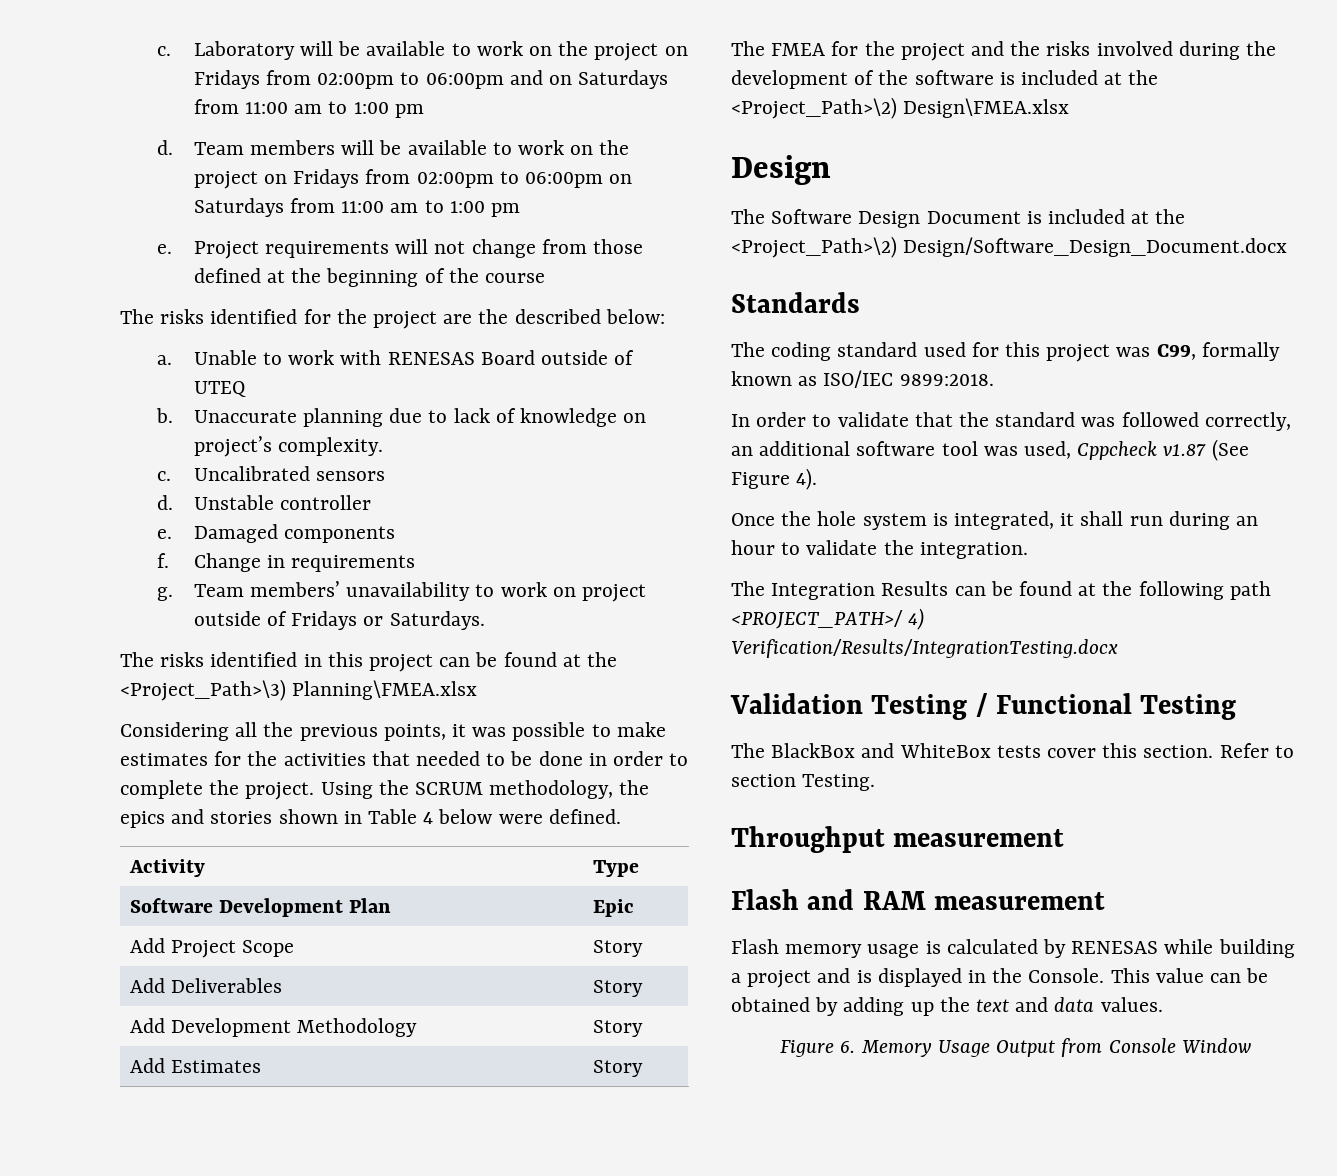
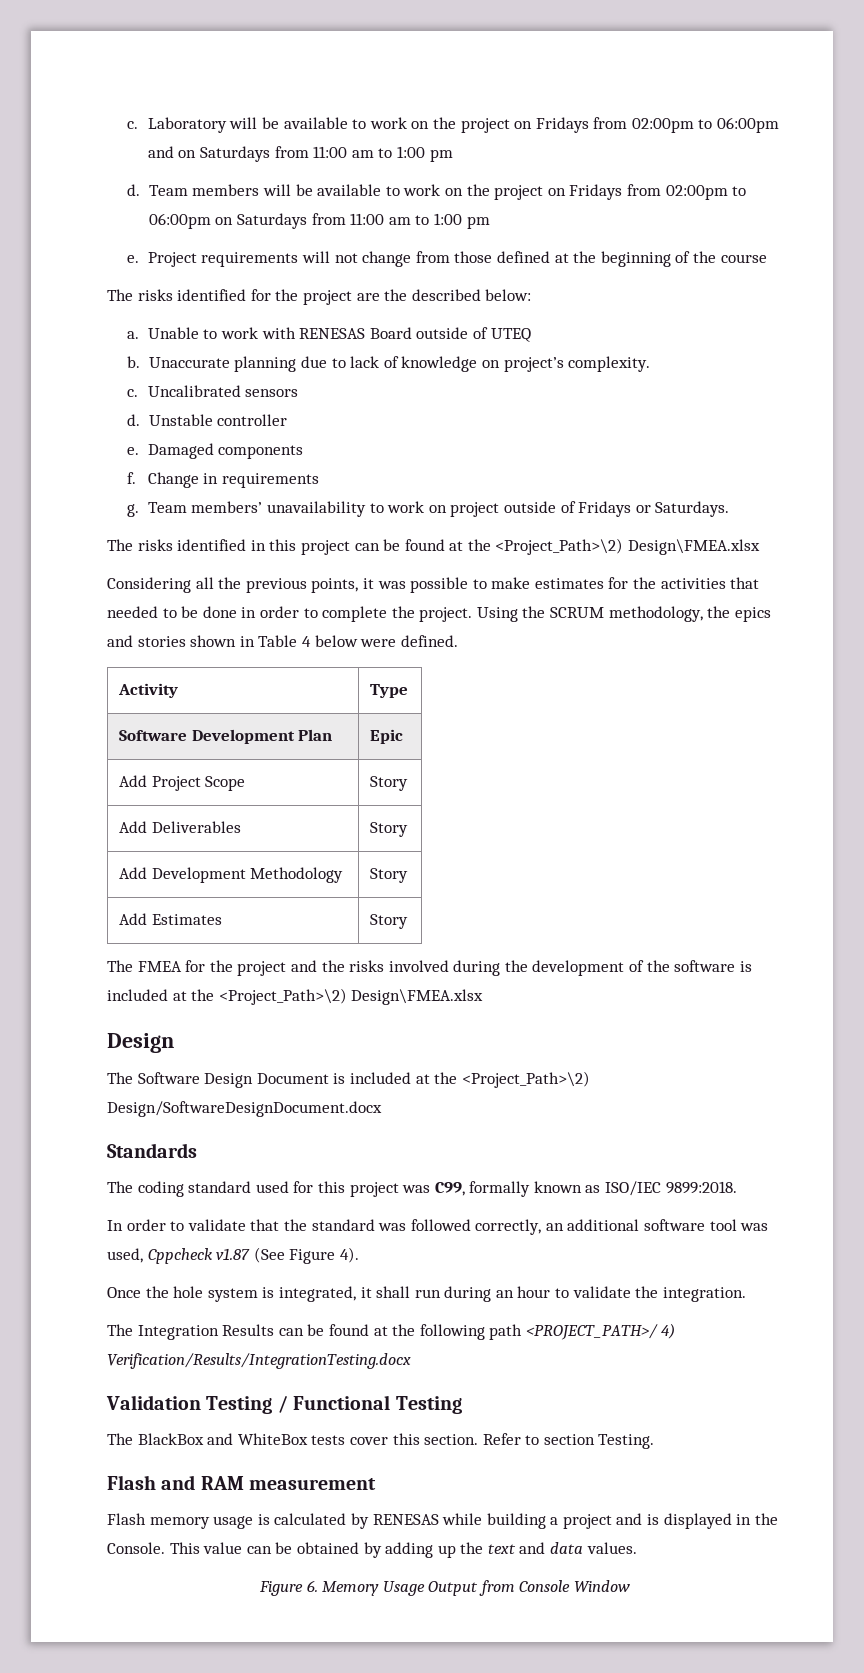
- The risks identified in this project can be found at the <Project_Path>\3) Planning\FMEA.xlsx
+ The risks identified in this project can be found at the <Project_Path>\2) Design\FMEA.xlsx
- The Software Design Document is included at the <Project_Path>\2) Design/Software_Design_Document.docx
+ The Software Design Document is included at the <Project_Path>\2) Design/SoftwareDesignDocument.docx
- Throughput measurement

